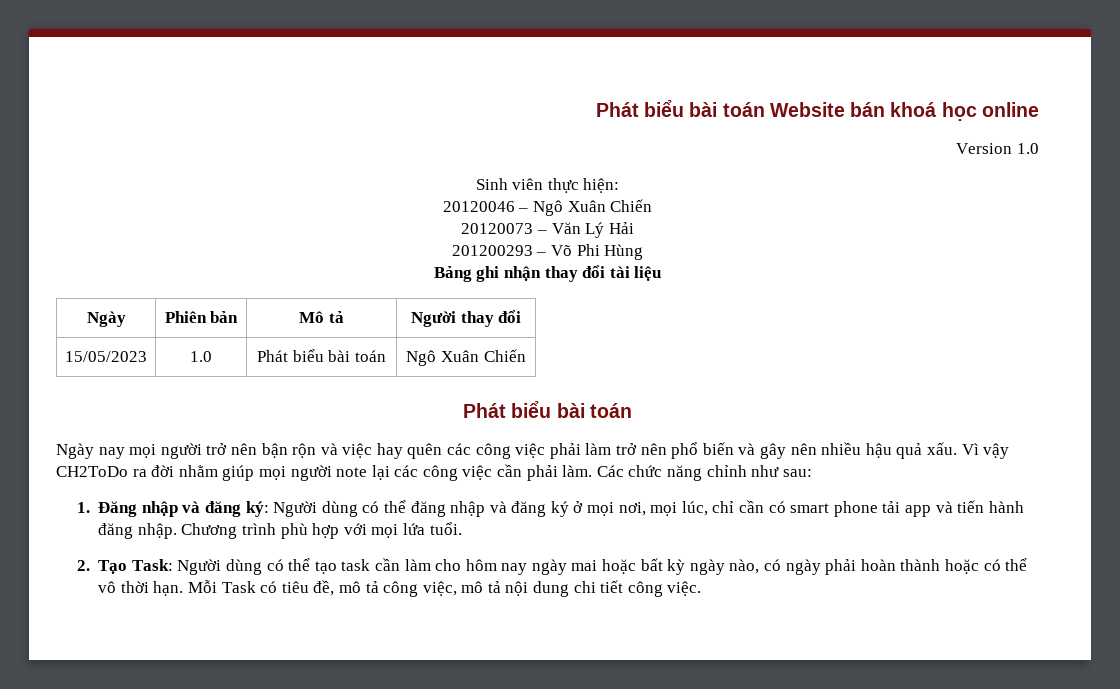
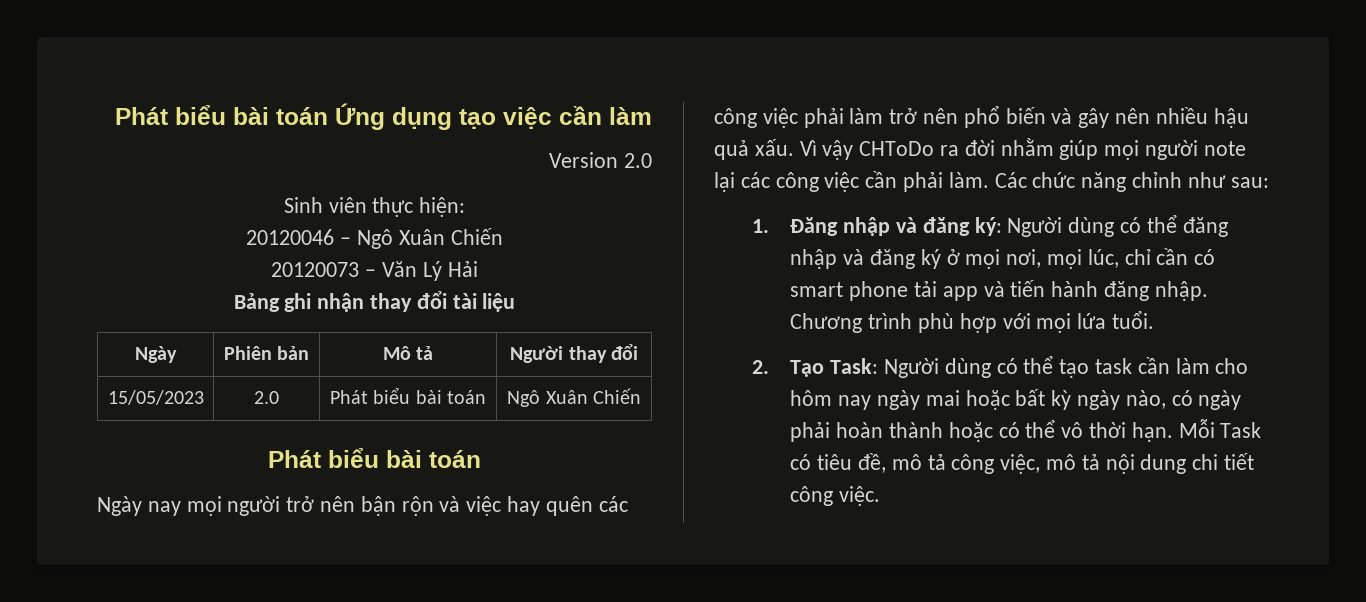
- Phát biểu bài toán Website bán khoá học online
+ Phát biểu bài toán Ứng dụng tạo việc cần làm
- Version 1.0
+ Version 2.0
- 201200293 – Võ Phi Hùng
- 15/05/2023 | 1.0 | Phát biểu bài toán | Ngô Xuân Chiến
+ 15/05/2023 | 2.0 | Phát biểu bài toán | Ngô Xuân Chiến
- Vì vậy CH2ToDo ra đời nhằm giúp mọi người note lại các công việc cần phải làm.
+ Vì vậy CHToDo ra đời nhằm giúp mọi người note lại các công việc cần phải làm.

